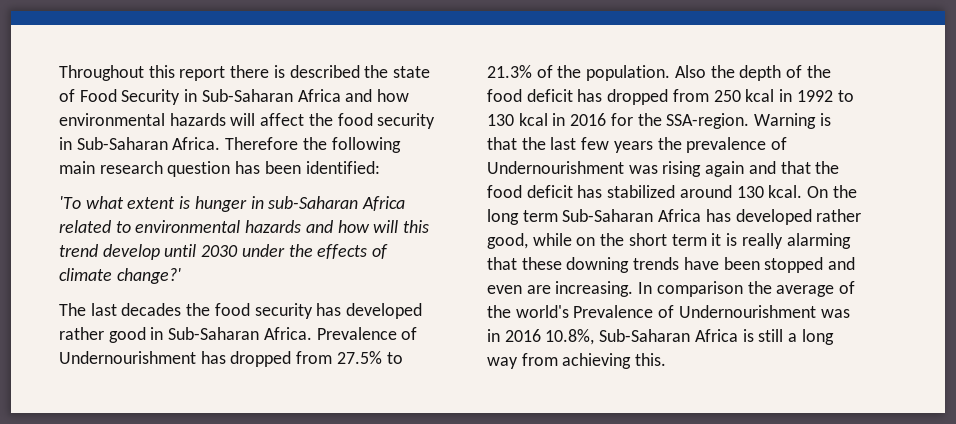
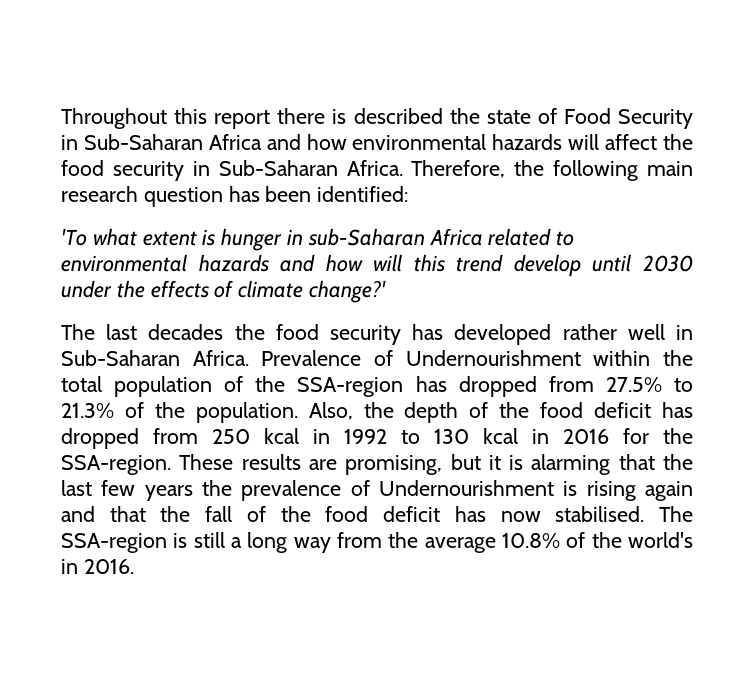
- Therefore the following main research question has been identified:
+ Therefore, the following main research question has been identified:
- The last decades the food security has developed rather good in Sub-Saharan Africa.
+ The last decades the food security has developed rather well in Sub-Saharan Africa.
- Prevalence of Undernourishment has dropped from 27.5% to 21.3% of the population.
+ Prevalence of Undernourishment within the total population of the SSA-region has dropped from 27.5% to 21.3% of the population.
- Also the depth of the food deficit has dropped from 250 kcal in 1992 to 130 kcal in 2016 for the SSA-region.
+ Also, the depth of the food deficit has dropped from 250 kcal in 1992 to 130 kcal in 2016 for the SSA-region.
- Warning is that the last few years the prevalence of Undernourishment was rising again and that the food deficit has stabilized around 130 kcal. On the long term Sub-Saharan Africa has developed rather good, while on the short term it is really alarming that these downing trends have been stopped and even are increasing. In comparison the average of the world's Prevalence of Undernourishment was in 2016 10.8%, Sub-Saharan Africa is still a long way from achieving this.
+ These results are promising, but it is alarming that the last few years the prevalence of Undernourishment is rising again and that the fall of the food deficit has now stabilised. The SSA-region is still a long way from the average 10.8% of the world's in 2016.

